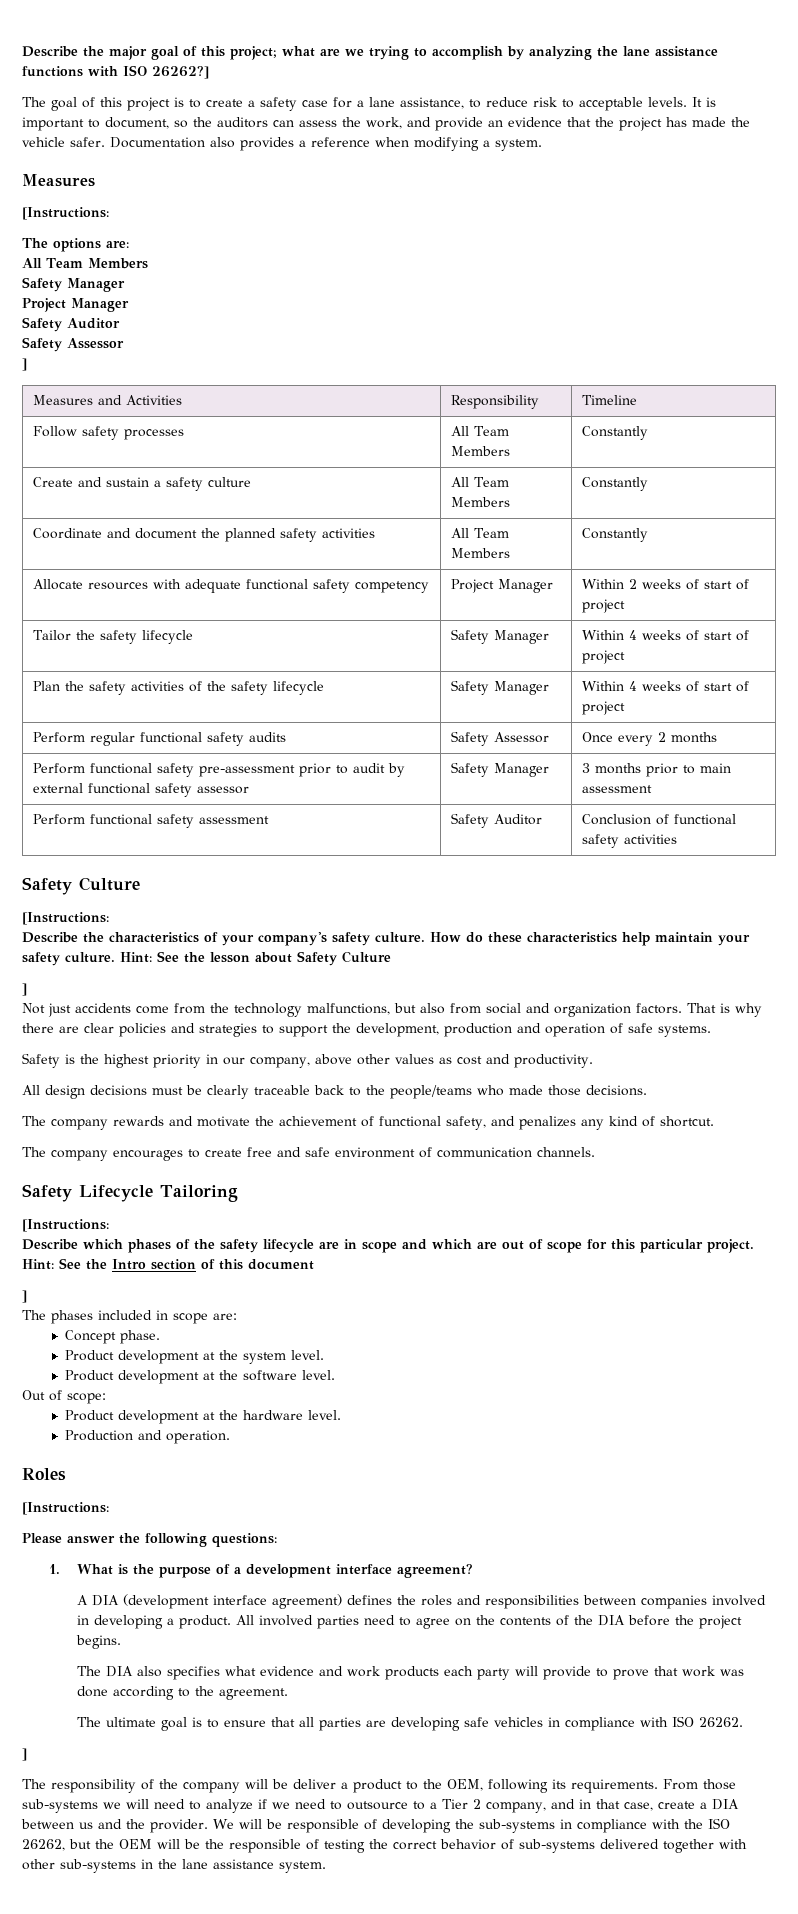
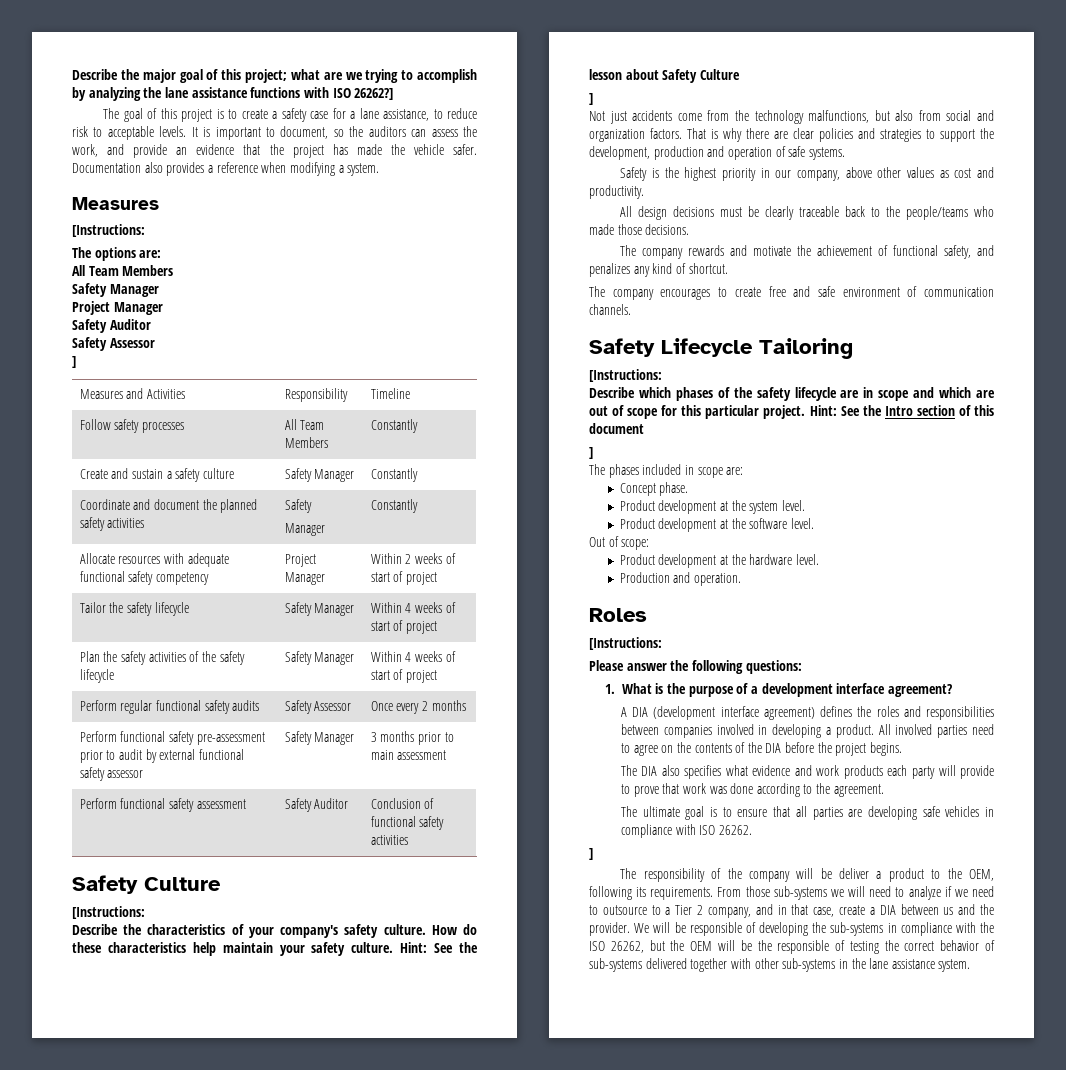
- Create and sustain a safety culture | All Team Members | Constantly
+ Create and sustain a safety culture | Safety Manager | Constantly
- Coordinate and document the planned safety activities | All Team Members | Constantly
+ Coordinate and document the planned safety activities | Safety
+ Manager | Constantly

